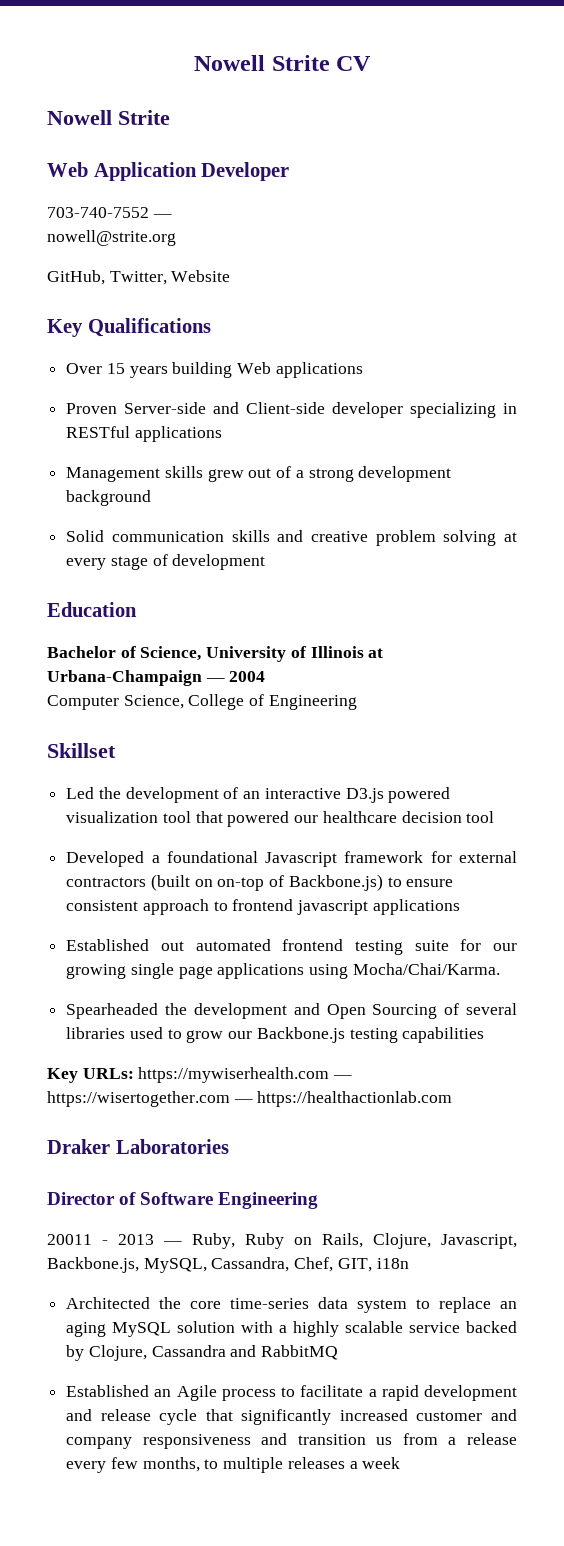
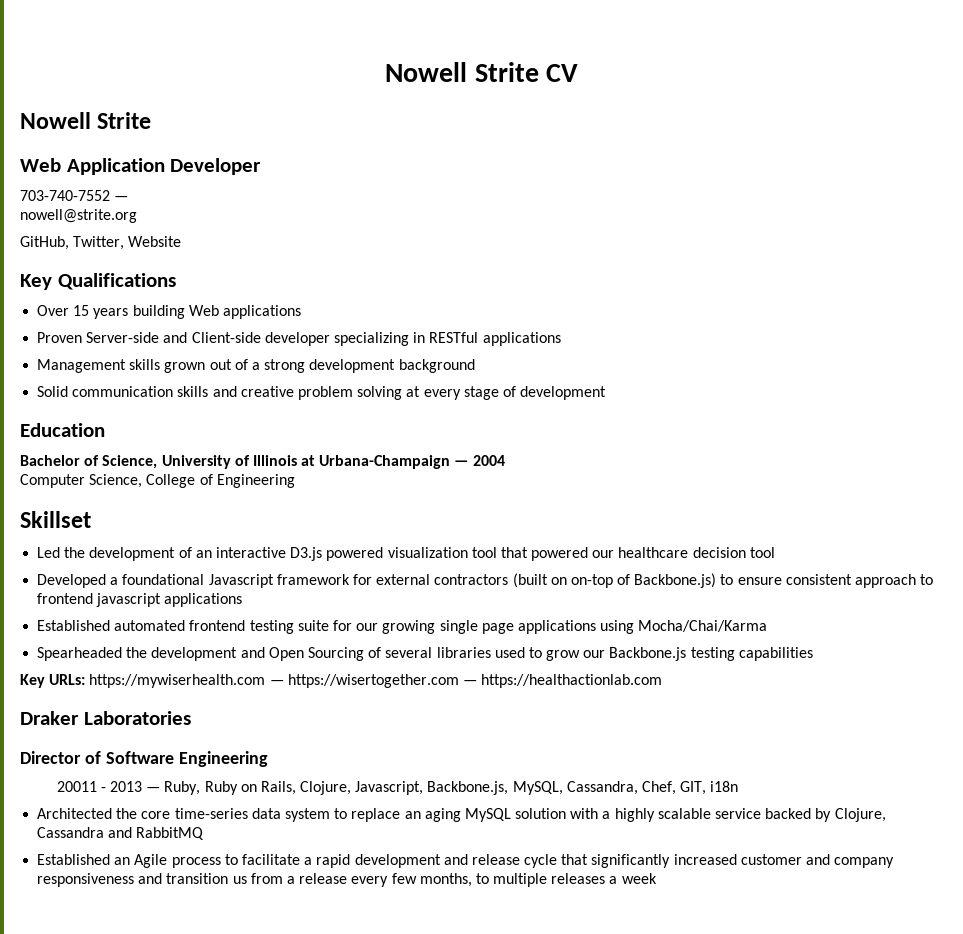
- Management skills grew out of a strong development background
+ Management skills grown out of a strong development background
- Established out automated frontend testing suite for our growing single page applications using Mocha/Chai/Karma.
+ Established automated frontend testing suite for our growing single page applications using Mocha/Chai/Karma

